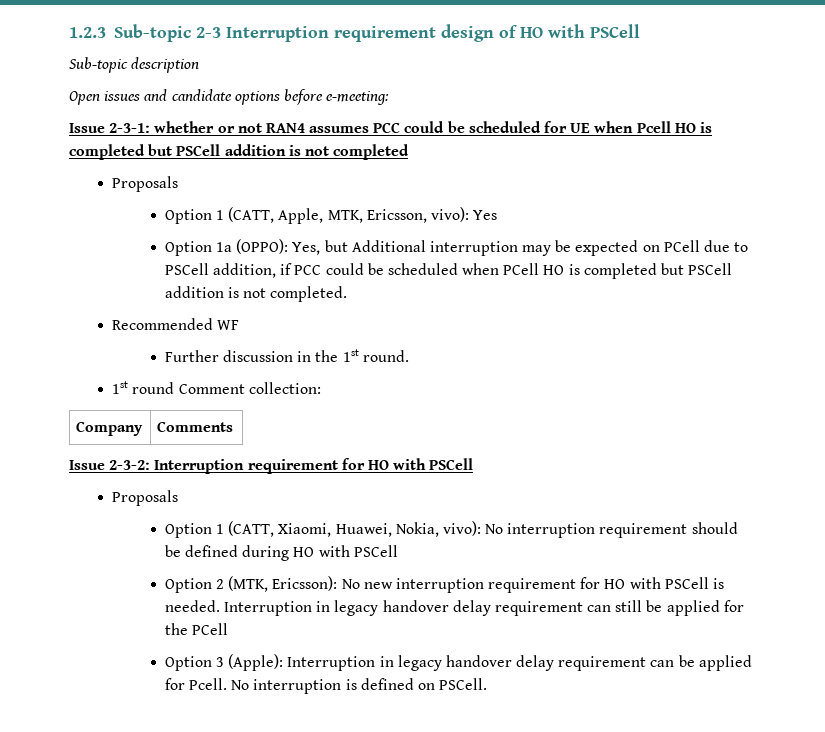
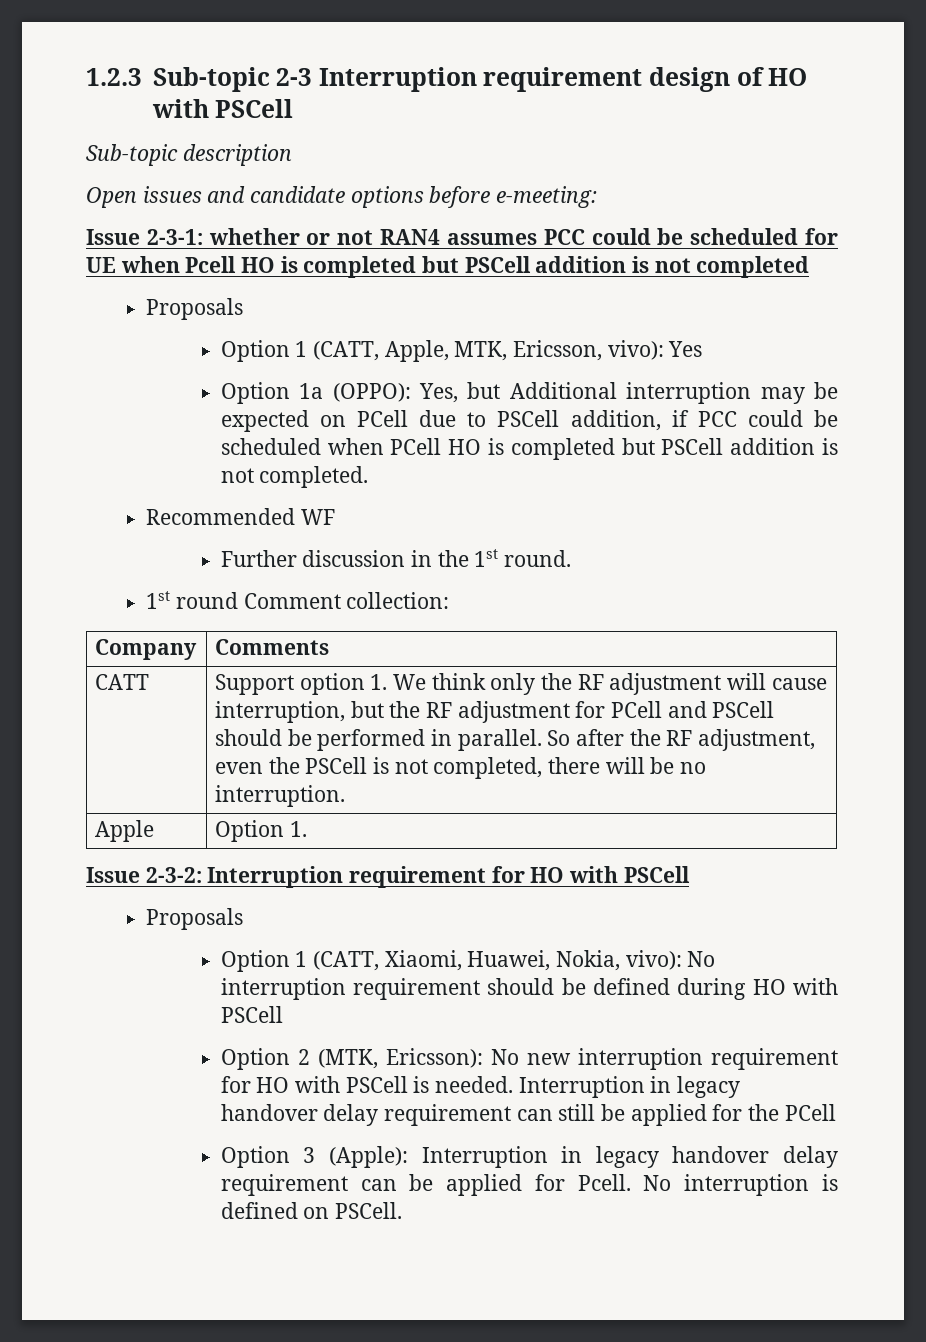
+ CATT | Support option 1. We think only the RF adjustment will cause interruption, but the RF adjustment for PCell and PSCell should be performed in parallel. So after the RF adjustment, even the PSCell is not completed, there will be no interruption.
+ Apple | Option 1.

